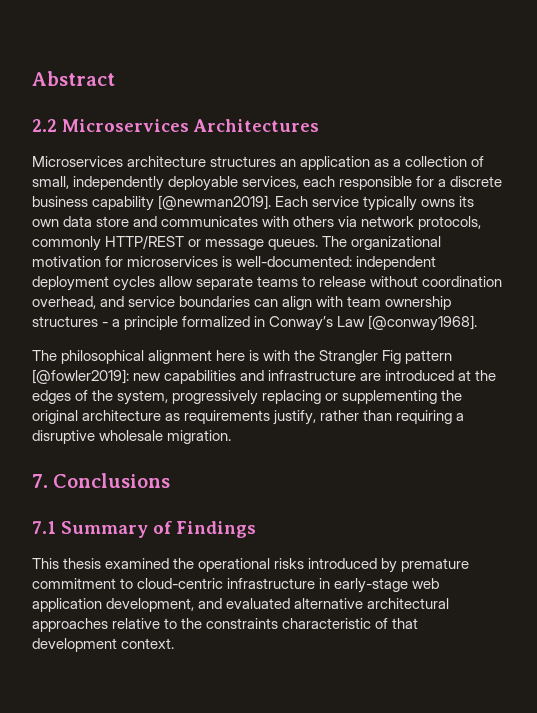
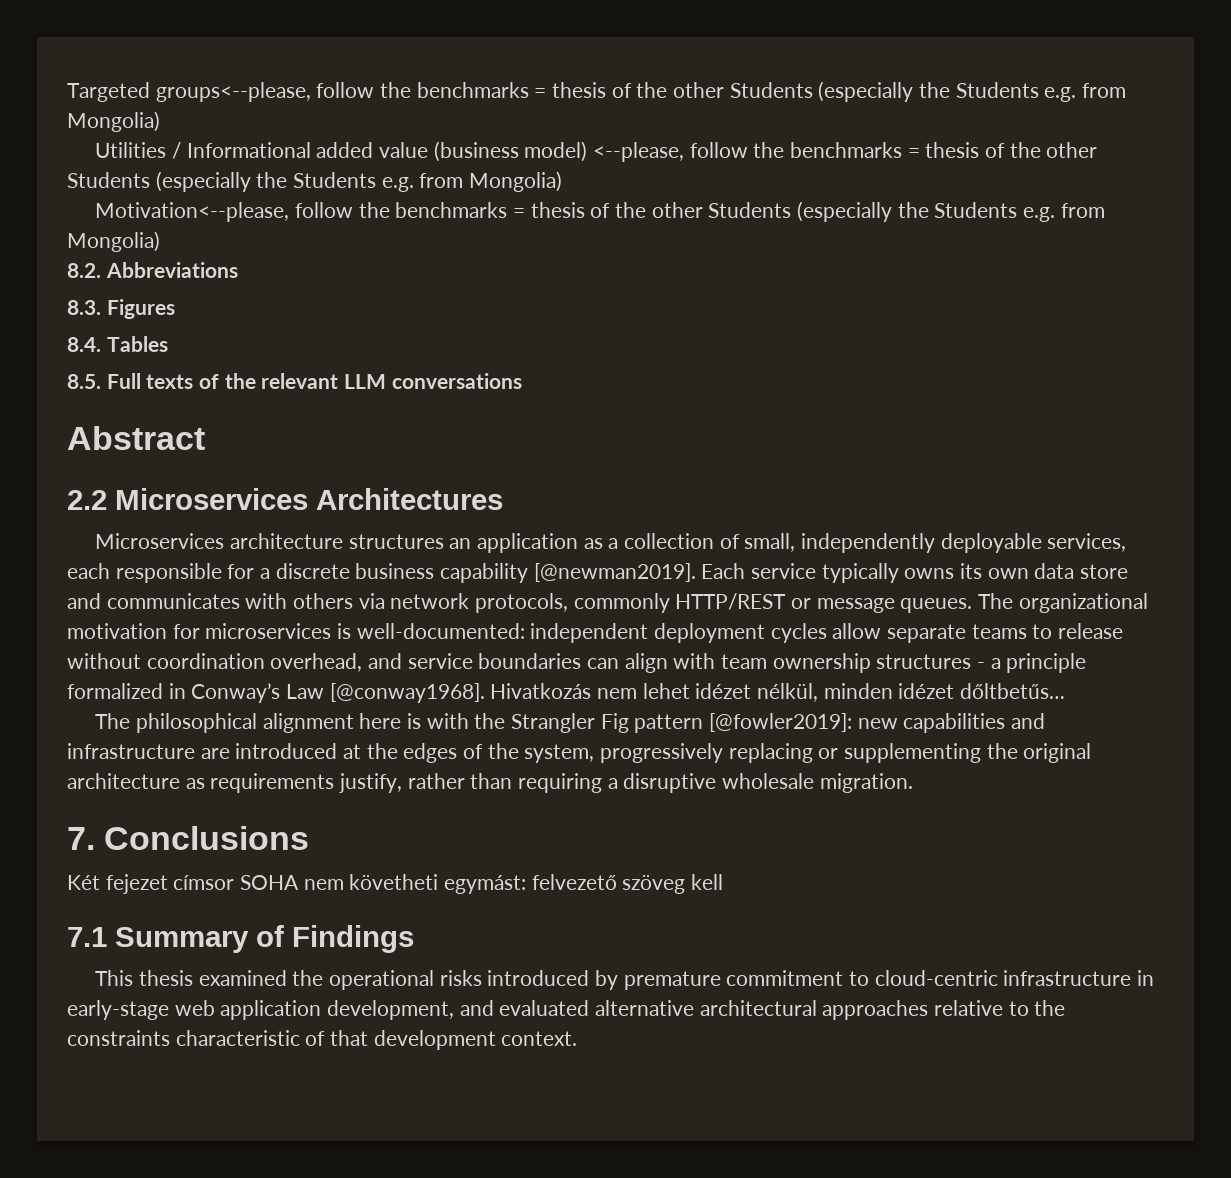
+ Targeted groups<--please, follow the benchmarks = thesis of the other Students (especially the Students e.g. from Mongolia)
+ Utilities / Informational added value (business model) <--please, follow the benchmarks = thesis of the other Students (especially the Students e.g. from Mongolia)
+ Motivation<--please, follow the benchmarks = thesis of the other Students (especially the Students e.g. from Mongolia)
+ 8.2. Abbreviations
+ 8.3. Figures
+ 8.4. Tables
+ 8.5. Full texts of the relevant LLM conversations
+ Hivatkozás nem lehet idézet nélkül, minden idézet dőltbetűs…
+ Két fejezet címsor SOHA nem követheti egymást: felvezető szöveg kell

